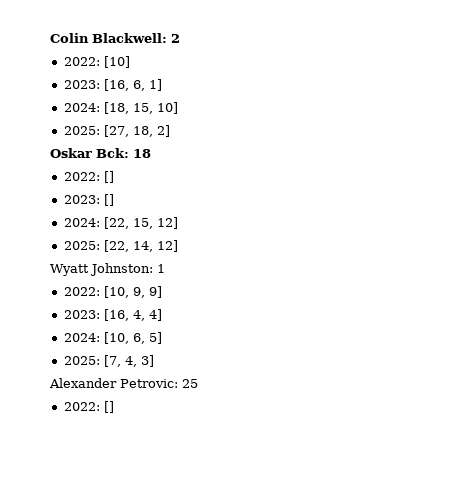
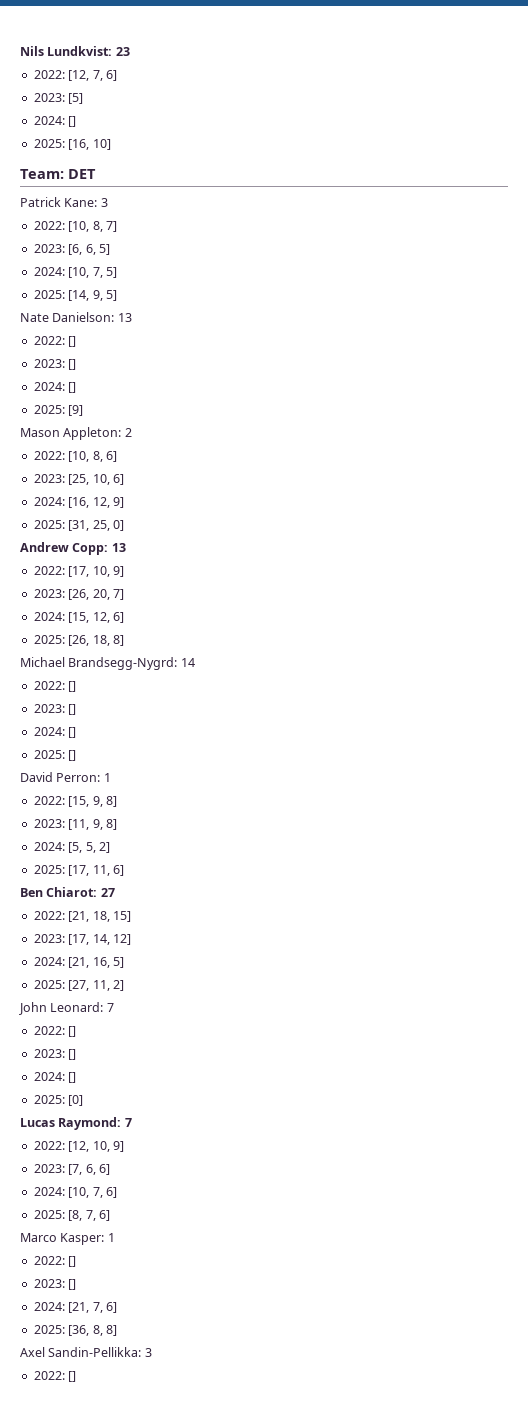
- Colin Blackwell: 2
- 2022: [10]
- 2023: [16, 6, 1]
- 2024: [18, 15, 10]
- 2025: [27, 18, 2]
- Oskar Bck: 18
+ Nils Lundkvist: 23
+ 2022: [12, 7, 6]
+ 2023: [5]
+ 2024: []
+ 2025: [16, 10]
+ Team: DET
+ Patrick Kane: 3
+ 2022: [10, 8, 7]
+ 2023: [6, 6, 5]
+ 2024: [10, 7, 5]
+ 2025: [14, 9, 5]
+ Nate Danielson: 13
  2022: []
  2023: []
- 2024: [22, 15, 12]
- 2025: [22, 14, 12]
- Wyatt Johnston: 1
- 2022: [10, 9, 9]
- 2023: [16, 4, 4]
- 2024: [10, 6, 5]
- 2025: [7, 4, 3]
- Alexander Petrovic: 25
+ 2024: []
+ 2025: [9]
+ Mason Appleton: 2
+ 2022: [10, 8, 6]
+ 2023: [25, 10, 6]
+ 2024: [16, 12, 9]
+ 2025: [31, 25, 0]
+ Andrew Copp: 13
+ 2022: [17, 10, 9]
+ 2023: [26, 20, 7]
+ 2024: [15, 12, 6]
+ 2025: [26, 18, 8]
+ Michael Brandsegg-Nygrd: 14
+ 2022: []
+ 2023: []
+ 2024: []
+ 2025: []
+ David Perron: 1
+ 2022: [15, 9, 8]
+ 2023: [11, 9, 8]
+ 2024: [5, 5, 2]
+ 2025: [17, 11, 6]
+ Ben Chiarot: 27
+ 2022: [21, 18, 15]
+ 2023: [17, 14, 12]
+ 2024: [21, 16, 5]
+ 2025: [27, 11, 2]
+ John Leonard: 7
+ 2022: []
+ 2023: []
+ 2024: []
+ 2025: [0]
+ Lucas Raymond: 7
+ 2022: [12, 10, 9]
+ 2023: [7, 6, 6]
+ 2024: [10, 7, 6]
+ 2025: [8, 7, 6]
+ Marco Kasper: 1
+ 2022: []
+ 2023: []
+ 2024: [21, 7, 6]
+ 2025: [36, 8, 8]
+ Axel Sandin-Pellikka: 3

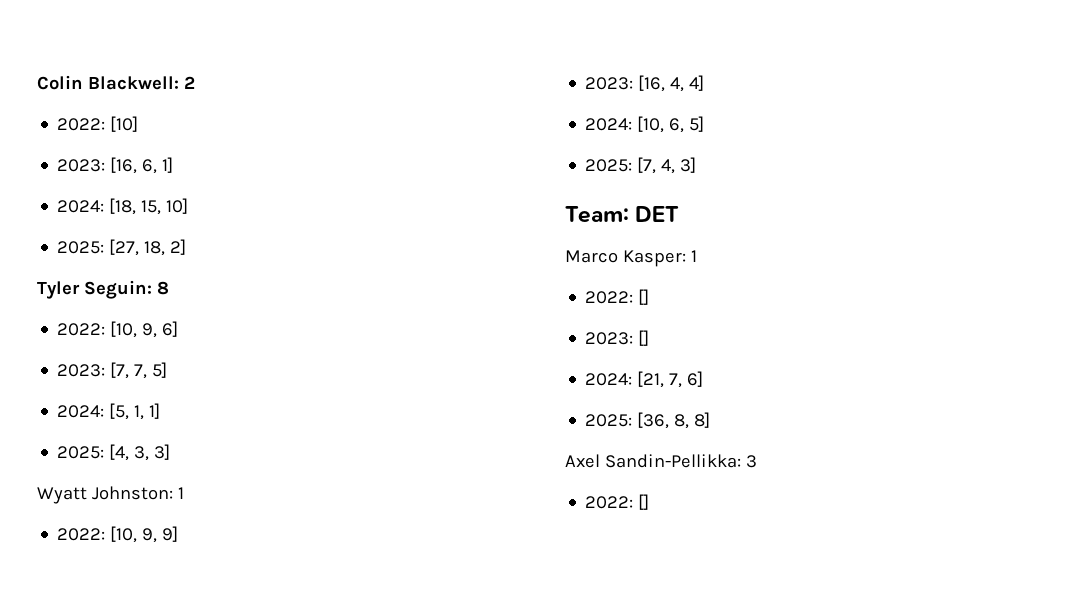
- Nils Lundkvist: 23
- 2022: [12, 7, 6]
- 2023: [5]
- 2024: []
- 2025: [16, 10]
+ Colin Blackwell: 2
+ 2022: [10]
+ 2023: [16, 6, 1]
+ 2024: [18, 15, 10]
+ 2025: [27, 18, 2]
+ Tyler Seguin: 8
+ 2022: [10, 9, 6]
+ 2023: [7, 7, 5]
+ 2024: [5, 1, 1]
+ 2025: [4, 3, 3]
+ Wyatt Johnston: 1
+ 2022: [10, 9, 9]
+ 2023: [16, 4, 4]
+ 2024: [10, 6, 5]
+ 2025: [7, 4, 3]
  Team: DET
- Patrick Kane: 3
- 2022: [10, 8, 7]
- 2023: [6, 6, 5]
- 2024: [10, 7, 5]
- 2025: [14, 9, 5]
- Nate Danielson: 13
- 2022: []
- 2023: []
- 2024: []
- 2025: [9]
- Mason Appleton: 2
- 2022: [10, 8, 6]
- 2023: [25, 10, 6]
- 2024: [16, 12, 9]
- 2025: [31, 25, 0]
- Andrew Copp: 13
- 2022: [17, 10, 9]
- 2023: [26, 20, 7]
- 2024: [15, 12, 6]
- 2025: [26, 18, 8]
- Michael Brandsegg-Nygrd: 14
- 2022: []
- 2023: []
- 2024: []
- 2025: []
- David Perron: 1
- 2022: [15, 9, 8]
- 2023: [11, 9, 8]
- 2024: [5, 5, 2]
- 2025: [17, 11, 6]
- Ben Chiarot: 27
- 2022: [21, 18, 15]
- 2023: [17, 14, 12]
- 2024: [21, 16, 5]
- 2025: [27, 11, 2]
- John Leonard: 7
- 2022: []
- 2023: []
- 2024: []
- 2025: [0]
- Lucas Raymond: 7
- 2022: [12, 10, 9]
- 2023: [7, 6, 6]
- 2024: [10, 7, 6]
- 2025: [8, 7, 6]

